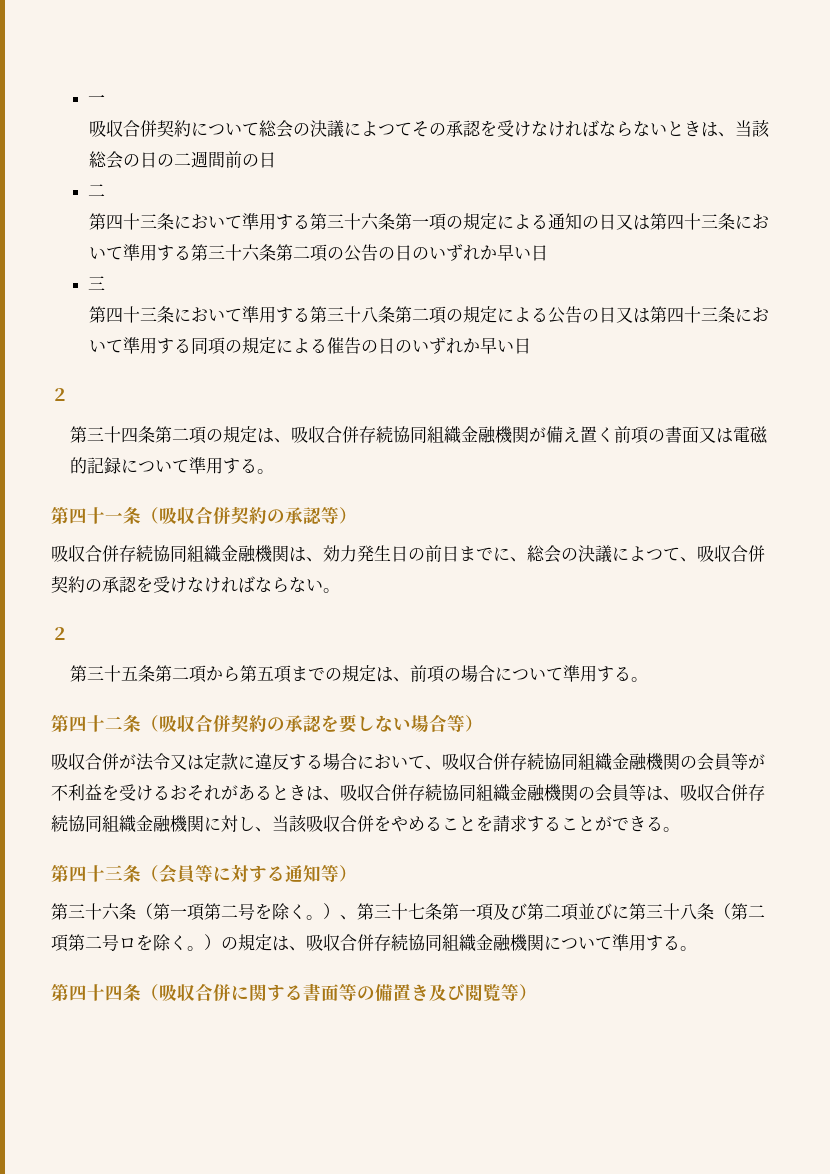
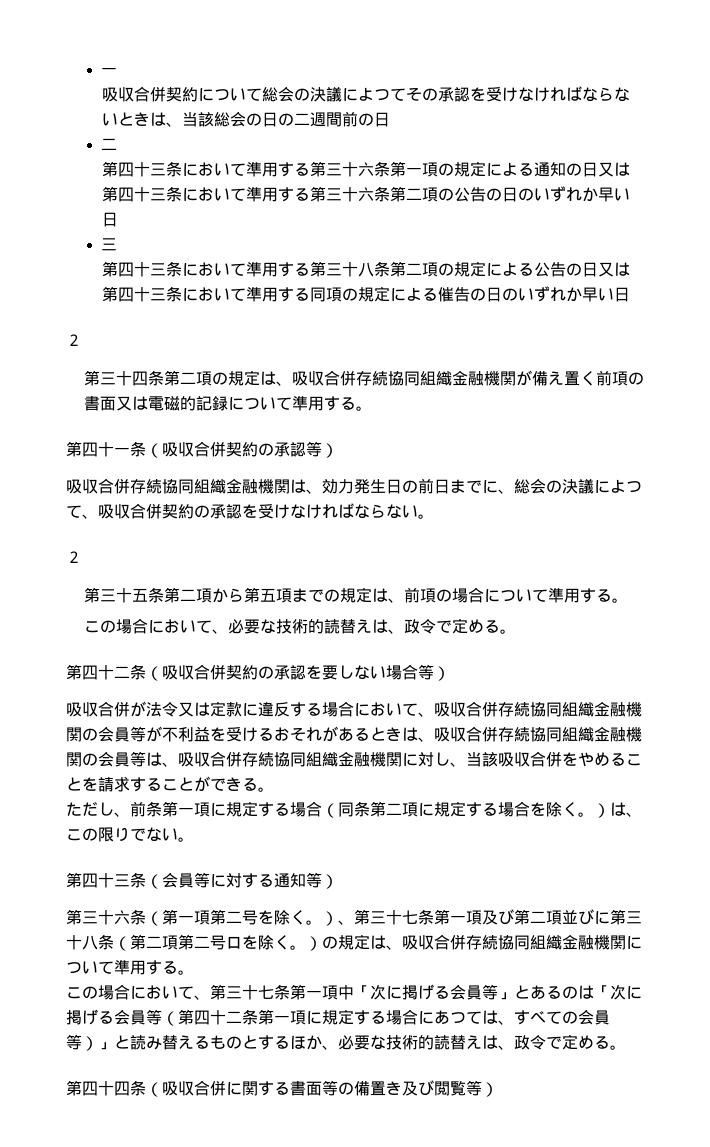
+ この場合において、必要な技術的読替えは、政令で定める。
+ ただし、前条第一項に規定する場合（同条第二項に規定する場合を除く。）は、この限りでない。
+ この場合において、第三十七条第一項中「次に掲げる会員等」とあるのは「次に掲げる会員等（第四十二条第一項に規定する場合にあつては、すべての会員等）」と読み替えるものとするほか、必要な技術的読替えは、政令で定める。

